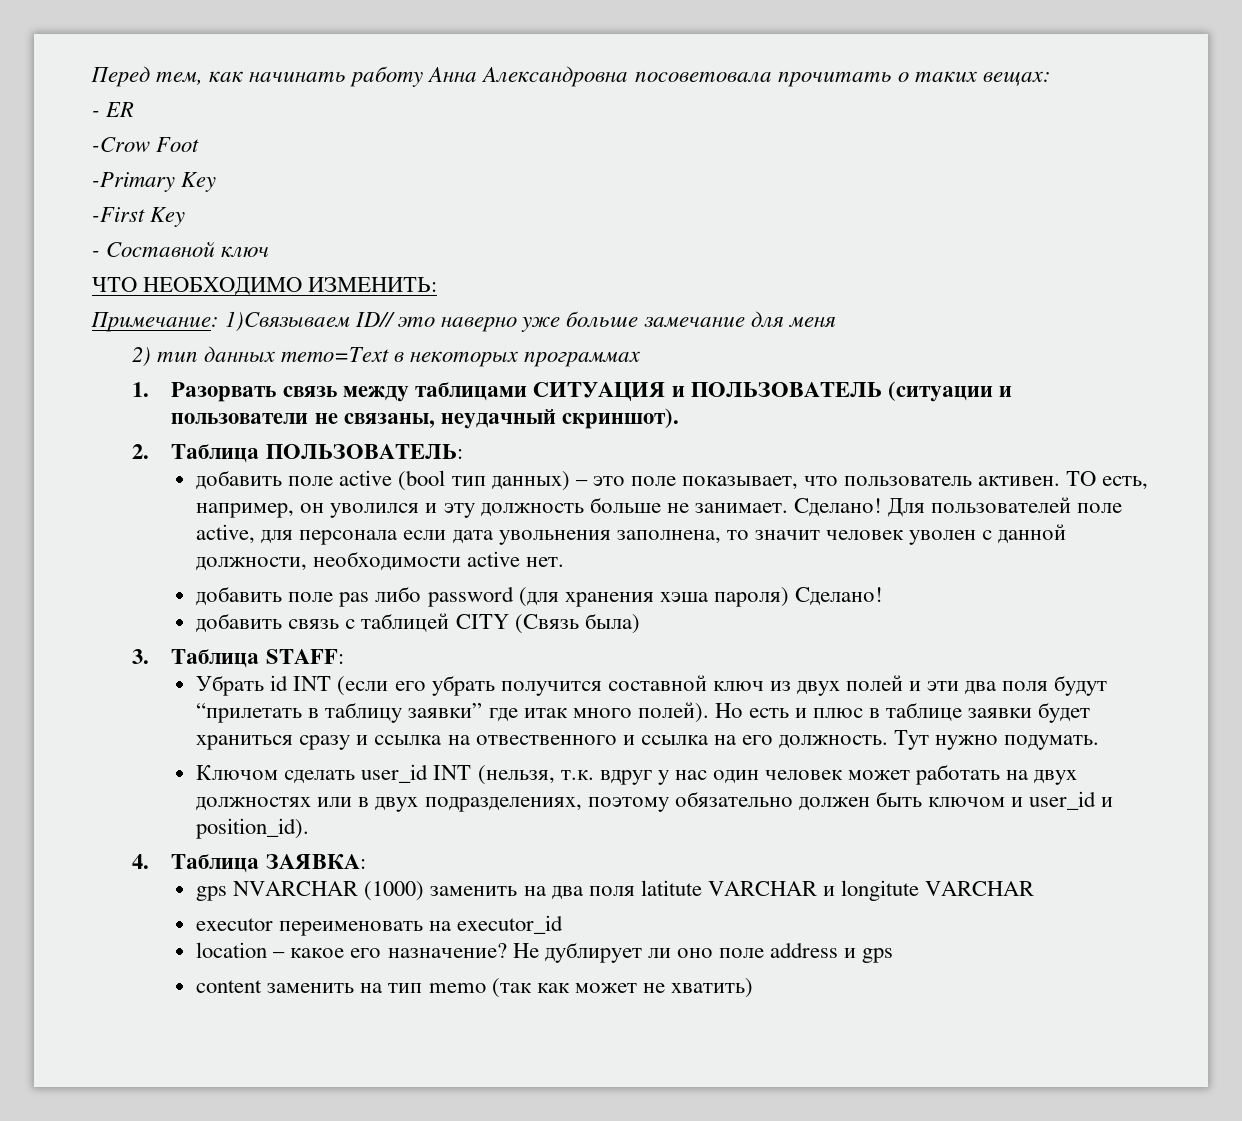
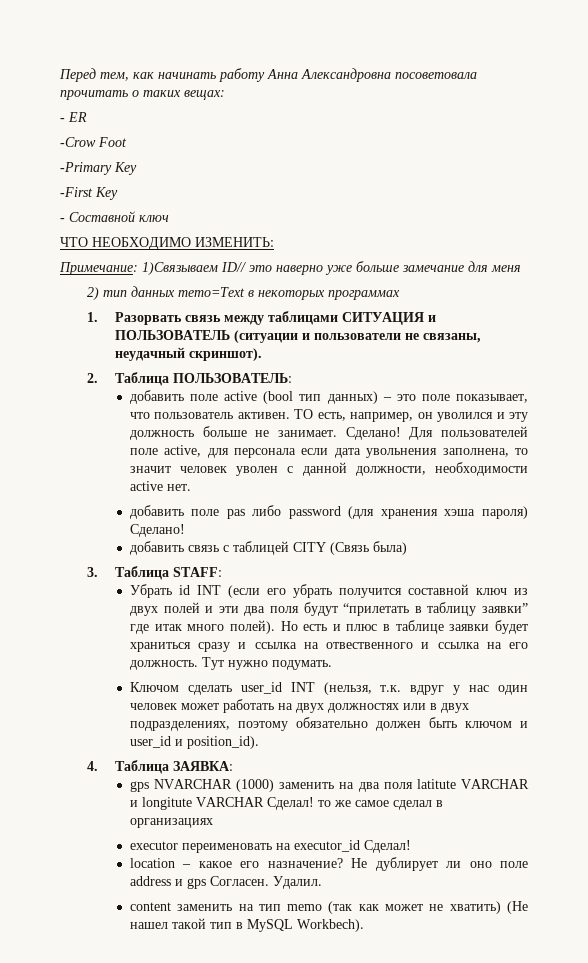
- gps NVARCHAR (1000) заменить на два поля latitute VARCHAR и longitute VARCHAR
+ gps NVARCHAR (1000) заменить на два поля latitute VARCHAR и longitute VARCHAR Сделал! то же самое сделал в организациях
- executor переименовать на executor_id
+ executor переименовать на executor_id Сделал!
- Не дублирует ли оно поле address и gps
+ Не дублирует ли оно поле address и gps Согласен. Удалил.
- content заменить на тип memo (так как может не хватить)
+ content заменить на тип memo (так как может не хватить) (Не нашел такой тип в MySQL Workbech).

